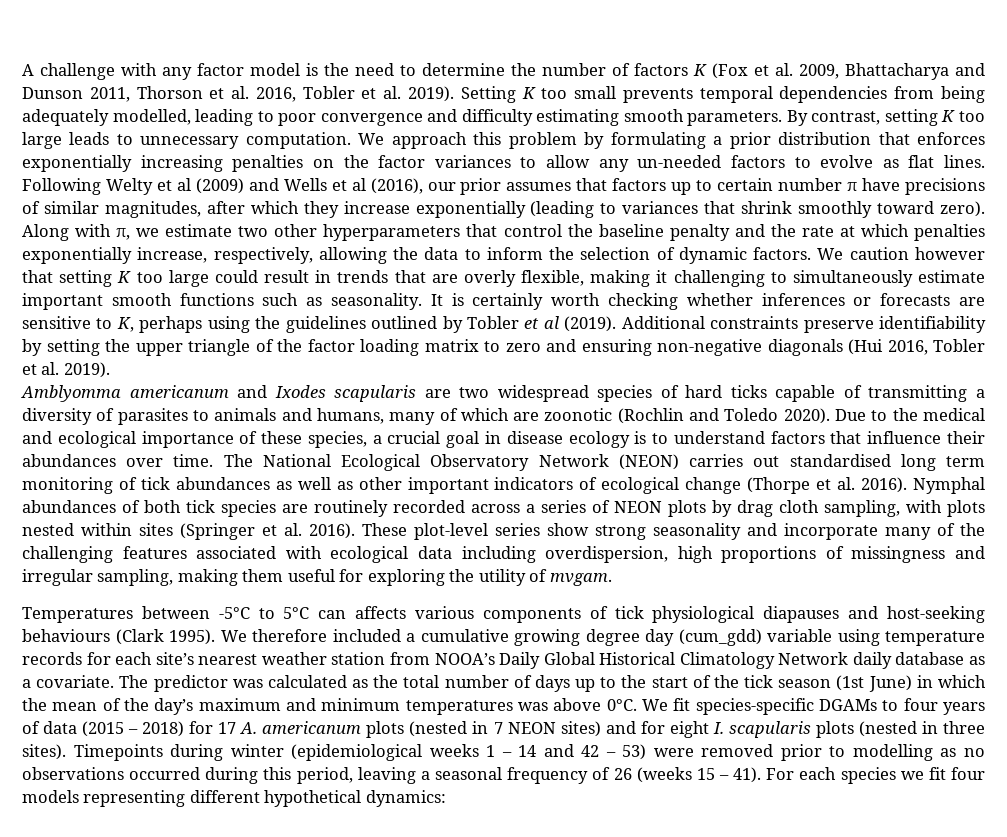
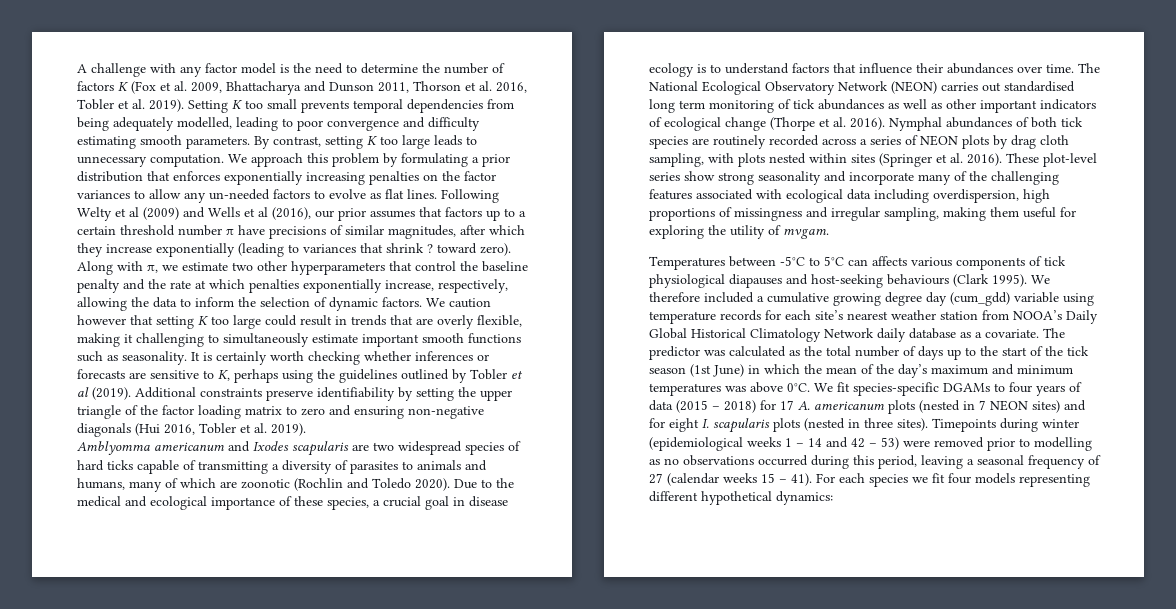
- Following Welty et al (2009) and Wells et al (2016), our prior assumes that factors up to certain number π have precisions of similar magnitudes, after which they increase exponentially (leading to variances that shrink smoothly toward zero).
+ Following Welty et al (2009) and Wells et al (2016), our prior assumes that factors up to a certain threshold number π have precisions of similar magnitudes, after which they increase exponentially (leading to variances that shrink ? toward zero).
- Timepoints during winter (epidemiological weeks 1 – 14 and 42 – 53) were removed prior to modelling as no observations occurred during this period, leaving a seasonal frequency of 26 (weeks 15 – 41).
+ Timepoints during winter (epidemiological weeks 1 – 14 and 42 – 53) were removed prior to modelling as no observations occurred during this period, leaving a seasonal frequency of 27 (calendar weeks 15 – 41).

